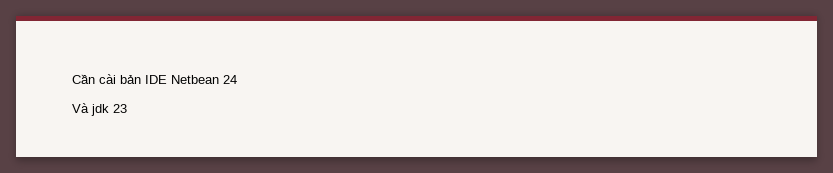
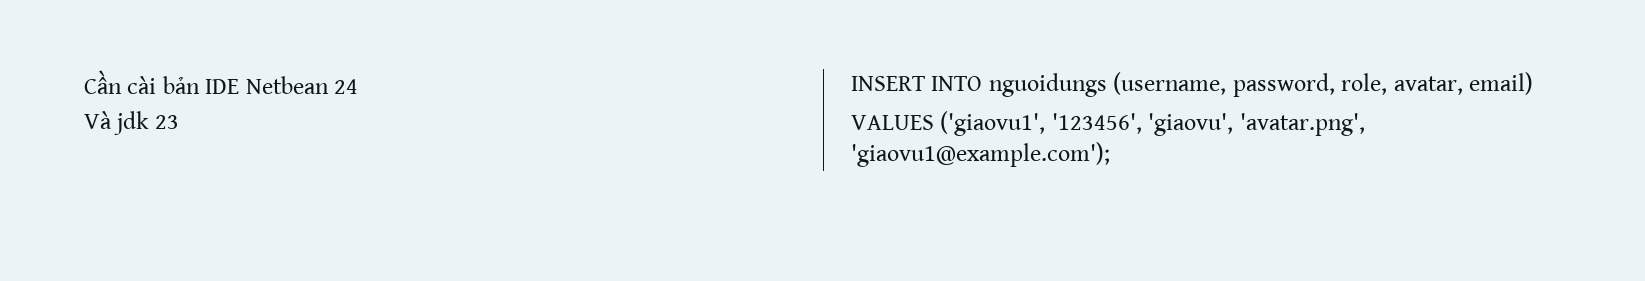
+ INSERT INTO nguoidungs (username, password, role, avatar, email)
+ VALUES ('giaovu1', '123456', 'giaovu', 'avatar.png', 'giaovu1@example.com');

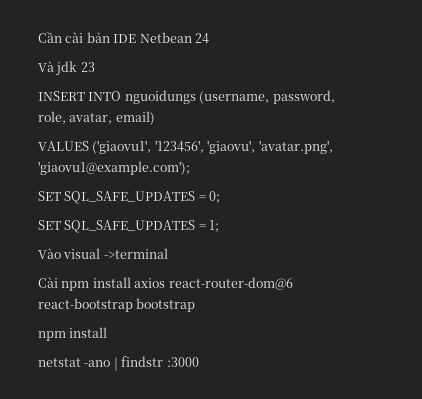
+ SET SQL_SAFE_UPDATES = 0;
+ SET SQL_SAFE_UPDATES = 1;
+ Vào visual ->terminal
+ Cài npm install axios react-router-dom@6 react-bootstrap bootstrap
+ npm install
+ netstat -ano | findstr :3000

